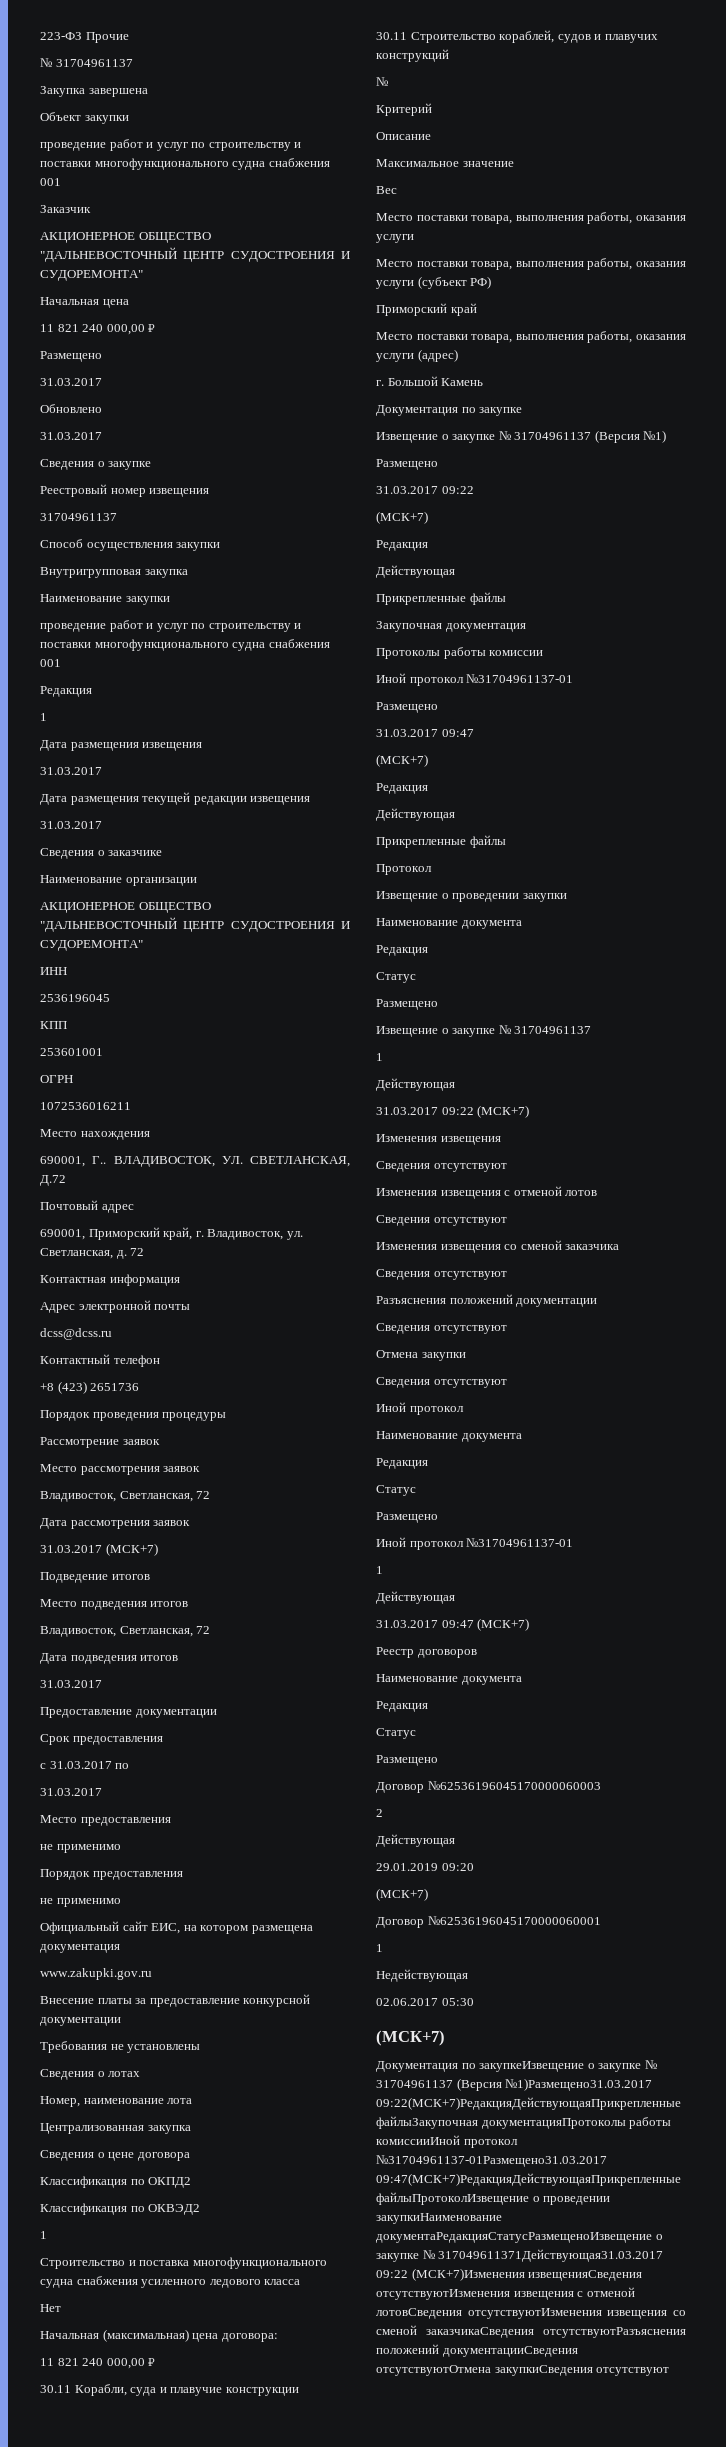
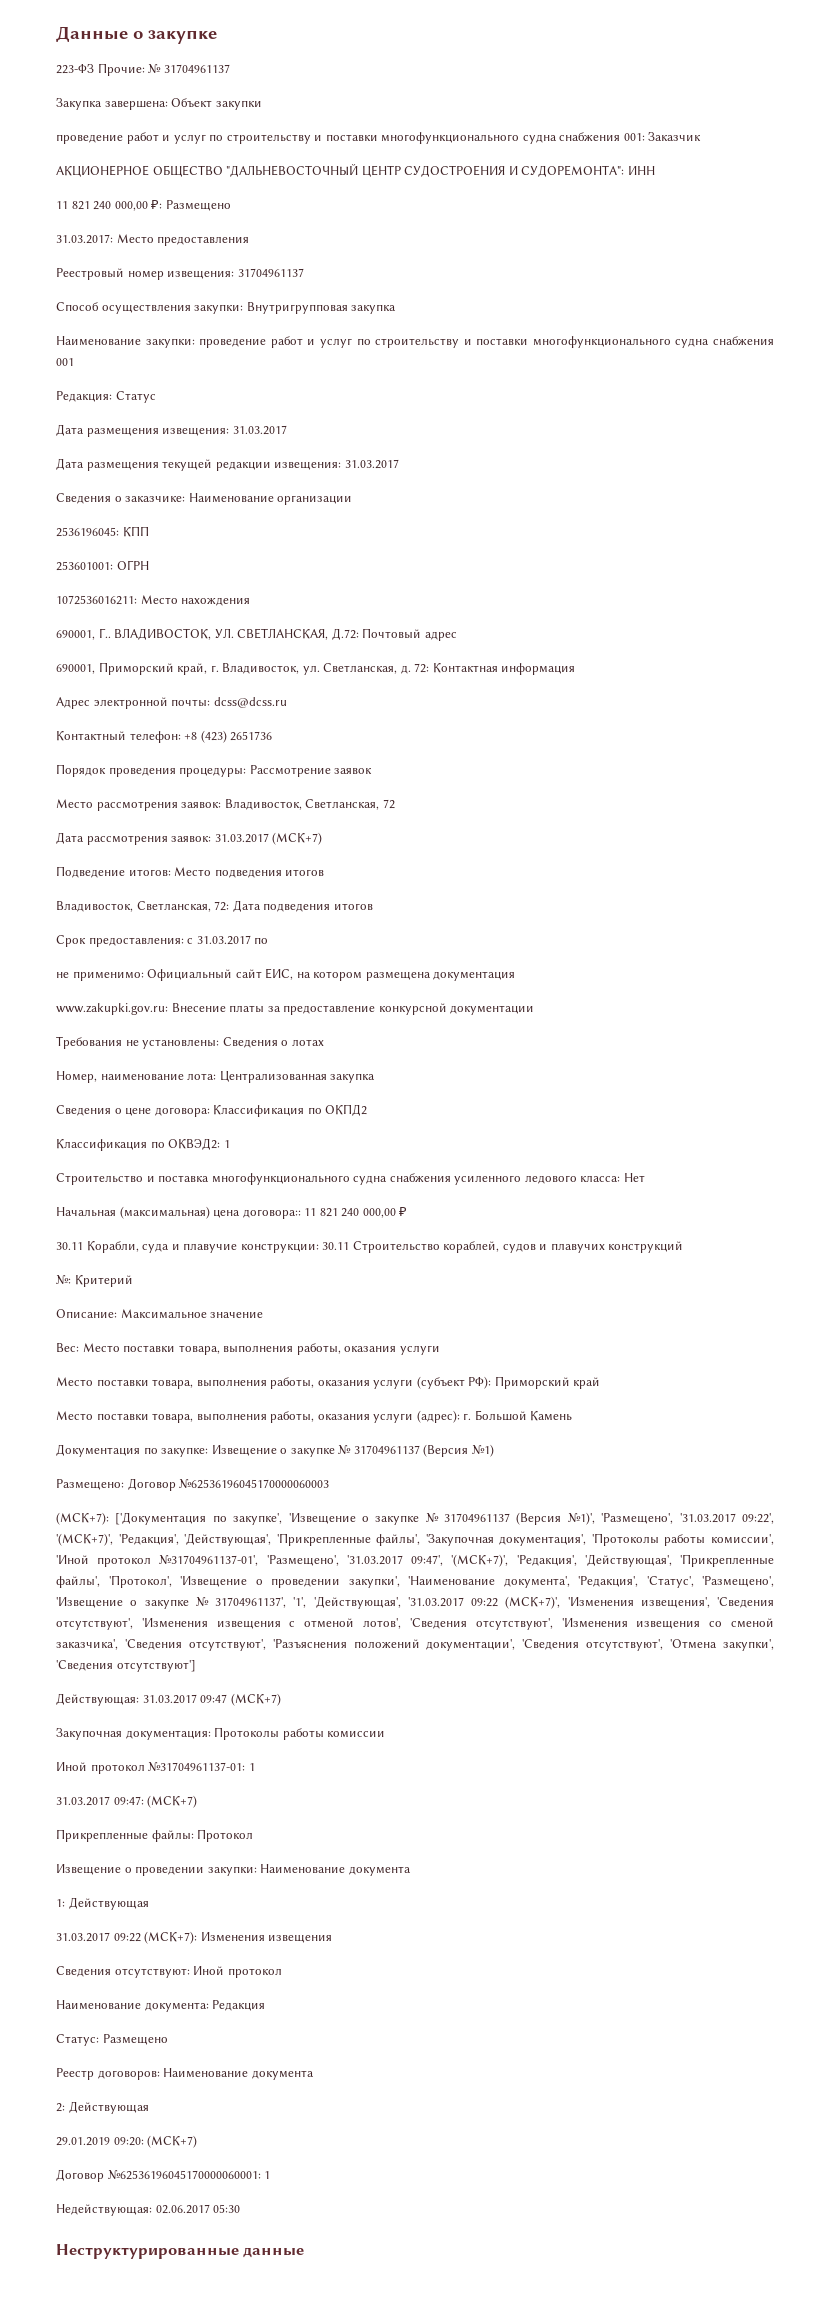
- 223-ФЗ Прочие
- № 31704961137
+ Данные о закупке
+ 223-ФЗ Прочие: № 31704961137
- Закупка завершена
- Объект закупки
- проведение работ и услуг по строительству и поставки многофункционального судна снабжения 001
- Заказчик
- АКЦИОНЕРНОЕ ОБЩЕСТВО "ДАЛЬНЕВОСТОЧНЫЙ ЦЕНТР СУДОСТРОЕНИЯ И СУДОРЕМОНТА"
- Начальная цена
- 11 821 240 000,00 ₽
- Размещено
- 31.03.2017
- Обновлено
- 31.03.2017
- Сведения о закупке
+ Закупка завершена: Объект закупки
+ проведение работ и услуг по строительству и поставки многофункционального судна снабжения 001: Заказчик
+ АКЦИОНЕРНОЕ ОБЩЕСТВО "ДАЛЬНЕВОСТОЧНЫЙ ЦЕНТР СУДОСТРОЕНИЯ И СУДОРЕМОНТА": ИНН
+ 11 821 240 000,00 ₽: Размещено
+ 31.03.2017: Место предоставления
- Реестровый номер извещения
- 31704961137
+ Реестровый номер извещения: 31704961137
- Способ осуществления закупки
- Внутригрупповая закупка
+ Способ осуществления закупки: Внутригрупповая закупка
- Наименование закупки
- проведение работ и услуг по строительству и поставки многофункционального судна снабжения 001
- Редакция
- 1
- Дата размещения извещения
- 31.03.2017
+ Наименование закупки: проведение работ и услуг по строительству и поставки многофункционального судна снабжения 001
+ Редакция: Статус
+ Дата размещения извещения: 31.03.2017
- Дата размещения текущей редакции извещения
- 31.03.2017
- Сведения о заказчике
- Наименование организации
- АКЦИОНЕРНОЕ ОБЩЕСТВО "ДАЛЬНЕВОСТОЧНЫЙ ЦЕНТР СУДОСТРОЕНИЯ И СУДОРЕМОНТА"
- ИНН
- 2536196045
- КПП
+ Дата размещения текущей редакции извещения: 31.03.2017
+ Сведения о заказчике: Наименование организации
+ 2536196045: КПП
- 253601001
- ОГРН
+ 253601001: ОГРН
- 1072536016211
- Место нахождения
+ 1072536016211: Место нахождения
- ВЛАДИВОСТОК, УЛ. СВЕТЛАНСКАЯ, Д.72
- Почтовый адрес
+ ВЛАДИВОСТОК, УЛ. СВЕТЛАНСКАЯ, Д.72: Почтовый адрес
- 690001, Приморский край, г. Владивосток, ул. Светланская, д. 72
- Контактная информация
+ 690001, Приморский край, г. Владивосток, ул. Светланская, д. 72: Контактная информация
- Адрес электронной почты
- dcss@dcss.ru
+ Адрес электронной почты: dcss@dcss.ru
- Контактный телефон
- +8 (423) 2651736
+ Контактный телефон: +8 (423) 2651736
- Порядок проведения процедуры
- Рассмотрение заявок
+ Порядок проведения процедуры: Рассмотрение заявок
- Место рассмотрения заявок
- Владивосток, Светланская, 72
+ Место рассмотрения заявок: Владивосток, Светланская, 72
- Дата рассмотрения заявок
- 31.03.2017 (МСК+7)
+ Дата рассмотрения заявок: 31.03.2017 (МСК+7)
- Подведение итогов
- Место подведения итогов
- Владивосток, Светланская, 72
- Дата подведения итогов
- 31.03.2017
- Предоставление документации
+ Подведение итогов: Место подведения итогов
+ Владивосток, Светланская, 72: Дата подведения итогов
- Срок предоставления
- с 31.03.2017 по
- 31.03.2017
- Место предоставления
- не применимо
- Порядок предоставления
- не применимо
- Официальный сайт ЕИС, на котором размещена документация
+ Срок предоставления: с 31.03.2017 по
+ не применимо: Официальный сайт ЕИС, на котором размещена документация
- www.zakupki.gov.ru
- Внесение платы за предоставление конкурсной документации
+ www.zakupki.gov.ru: Внесение платы за предоставление конкурсной документации
- Требования не установлены
- Сведения о лотах
+ Требования не установлены: Сведения о лотах
- Номер, наименование лота
- Централизованная закупка
+ Номер, наименование лота: Централизованная закупка
- Сведения о цене договора
- Классификация по ОКПД2
+ Сведения о цене договора: Классификация по ОКПД2
- Классификация по ОКВЭД2
- 1
+ Классификация по ОКВЭД2: 1
- Строительство и поставка многофункционального судна снабжения усиленного ледового класса
- Нет
+ Строительство и поставка многофункционального судна снабжения усиленного ледового класса: Нет
- Начальная (максимальная) цена договора:
- 11 821 240 000,00 ₽
+ Начальная (максимальная) цена договора:: 11 821 240 000,00 ₽
- 30.11 Корабли, суда и плавучие конструкции
- 30.11 Строительство кораблей, судов и плавучих конструкций
- №
- Критерий
+ 30.11 Корабли, суда и плавучие конструкции: 30.11 Строительство кораблей, судов и плавучих конструкций
+ №: Критерий
- Описание
- Максимальное значение
+ Описание: Максимальное значение
- Вес
- Место поставки товара, выполнения работы, оказания услуги
+ Вес: Место поставки товара, выполнения работы, оказания услуги
- Место поставки товара, выполнения работы, оказания услуги (субъект РФ)
- Приморский край
+ Место поставки товара, выполнения работы, оказания услуги (субъект РФ): Приморский край
- Место поставки товара, выполнения работы, оказания услуги (адрес)
- г. Большой Камень
+ Место поставки товара, выполнения работы, оказания услуги (адрес): г. Большой Камень
- Документация по закупке
- Извещение о закупке № 31704961137 (Версия №1)
- Размещено
- 31.03.2017 09:22
- (МСК+7)
- Редакция
- Действующая
- Прикрепленные файлы
+ Документация по закупке: Извещение о закупке № 31704961137 (Версия №1)
+ Размещено: Договор №62536196045170000060003
+ (МСК+7): ['Документация по закупке', 'Извещение о закупке № 31704961137 (Версия №1)', 'Размещено', '31.03.2017 09:22', '(МСК+7)', 'Редакция', 'Действующая', 'Прикрепленные файлы', 'Закупочная документация', 'Протоколы работы комиссии', 'Иной протокол №31704961137-01', 'Размещено', '31.03.2017 09:47', '(МСК+7)', 'Редакция', 'Действующая', 'Прикрепленные файлы', 'Протокол', 'Извещение о проведении закупки', 'Наименование документа', 'Редакция', 'Статус', 'Размещено', 'Извещение о закупке № 31704961137', '1', 'Действующая', '31.03.2017 09:22 (МСК+7)', 'Изменения извещения', 'Сведения отсутствуют', 'Изменения извещения с отменой лотов', 'Сведения отсутствуют', 'Изменения извещения со сменой заказчика', 'Сведения отсутствуют', 'Разъяснения положений документации', 'Сведения отсутствуют', 'Отмена закупки', 'Сведения отсутствуют']
+ Действующая: 31.03.2017 09:47 (МСК+7)
- Закупочная документация
- Протоколы работы комиссии
- Иной протокол №31704961137-01
- Размещено
- 31.03.2017 09:47
- (МСК+7)
- Редакция
- Действующая
- Прикрепленные файлы
- Протокол
+ Закупочная документация: Протоколы работы комиссии
+ Иной протокол №31704961137-01: 1
+ 31.03.2017 09:47: (МСК+7)
+ Прикрепленные файлы: Протокол
- Извещение о проведении закупки
- Наименование документа
- Редакция
- Статус
- Размещено
- Извещение о закупке № 31704961137
- 1
- Действующая
+ Извещение о проведении закупки: Наименование документа
+ 1: Действующая
- 31.03.2017 09:22 (МСК+7)
- Изменения извещения
- Сведения отсутствуют
- Изменения извещения с отменой лотов
- Сведения отсутствуют
- Изменения извещения со сменой заказчика
- Сведения отсутствуют
- Разъяснения положений документации
- Сведения отсутствуют
- Отмена закупки
- Сведения отсутствуют
- Иной протокол
- Наименование документа
- Редакция
- Статус
- Размещено
- Иной протокол №31704961137-01
- 1
- Действующая
- 31.03.2017 09:47 (МСК+7)
+ 31.03.2017 09:22 (МСК+7): Изменения извещения
+ Сведения отсутствуют: Иной протокол
+ Наименование документа: Редакция
+ Статус: Размещено
- Реестр договоров
- Наименование документа
- Редакция
- Статус
- Размещено
- Договор №62536196045170000060003
- 2
- Действующая
+ Реестр договоров: Наименование документа
+ 2: Действующая
- 29.01.2019 09:20
- (МСК+7)
+ 29.01.2019 09:20: (МСК+7)
- Договор №62536196045170000060001
- 1
- Недействующая
- 02.06.2017 05:30
- (МСК+7)
- Документация по закупкеИзвещение о закупке № 31704961137 (Версия №1)Размещено31.03.2017 09:22(МСК+7)РедакцияДействующаяПрикрепленные файлыЗакупочная документацияПротоколы работы комиссииИной протокол №31704961137-01Размещено31.03.2017 09:47(МСК+7)РедакцияДействующаяПрикрепленные файлыПротоколИзвещение о проведении закупкиНаименование документаРедакцияСтатусРазмещеноИзвещение о закупке № 317049611371Действующая31.03.2017 09:22 (МСК+7)Изменения извещенияСведения отсутствуютИзменения извещения с отменой лотовСведения отсутствуютИзменения извещения со сменой заказчикаСведения отсутствуютРазъяснения положений документацииСведения отсутствуютОтмена закупкиСведения отсутствуют
+ Договор №62536196045170000060001: 1
+ Недействующая: 02.06.2017 05:30
+ Неструктурированные данные

